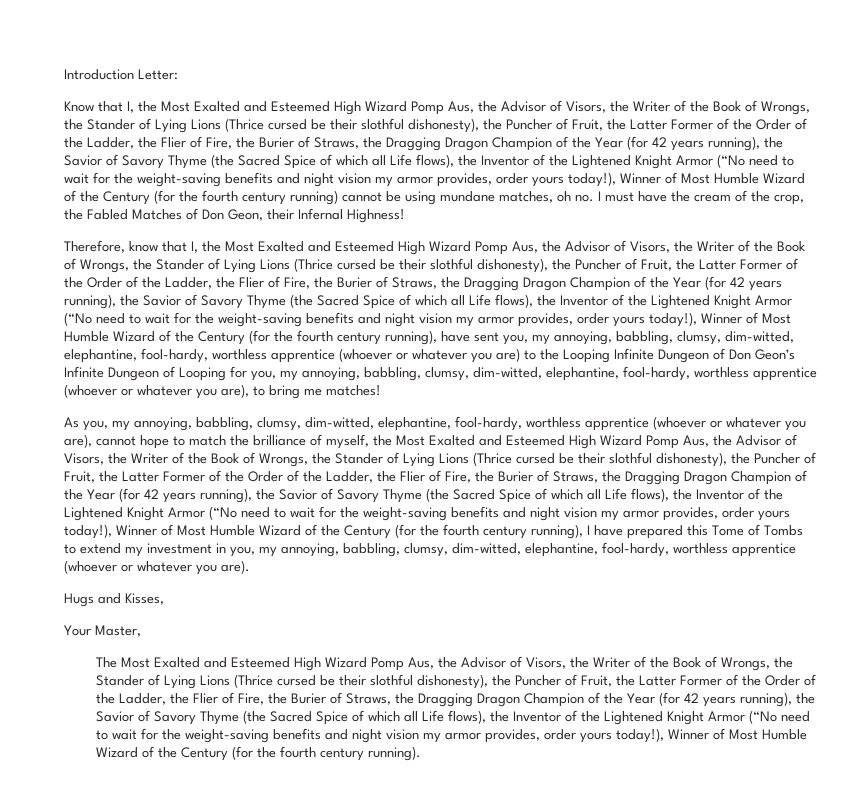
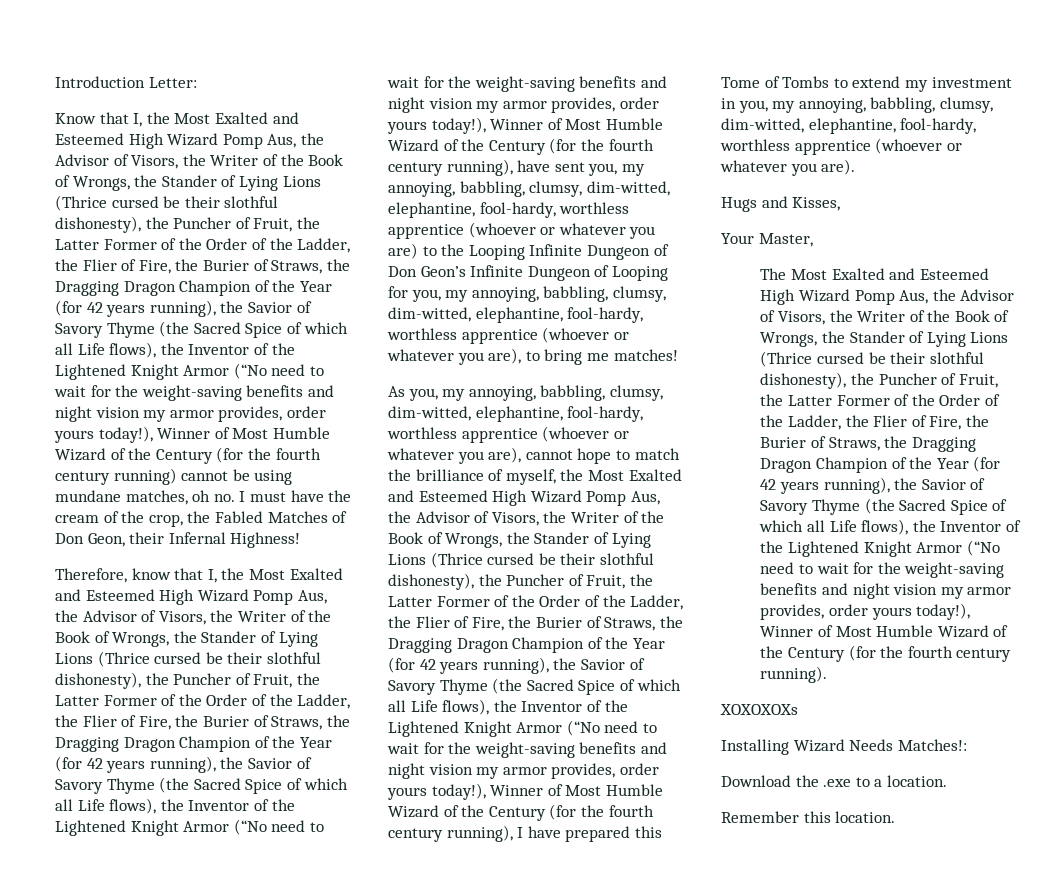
+ XOXOXOXs
+ Installing Wizard Needs Matches!:
+ Download the .exe to a location.
+ Remember this location.

